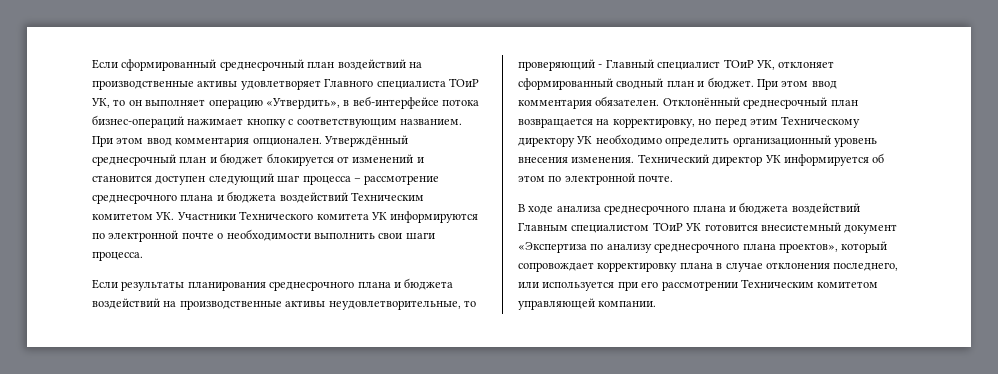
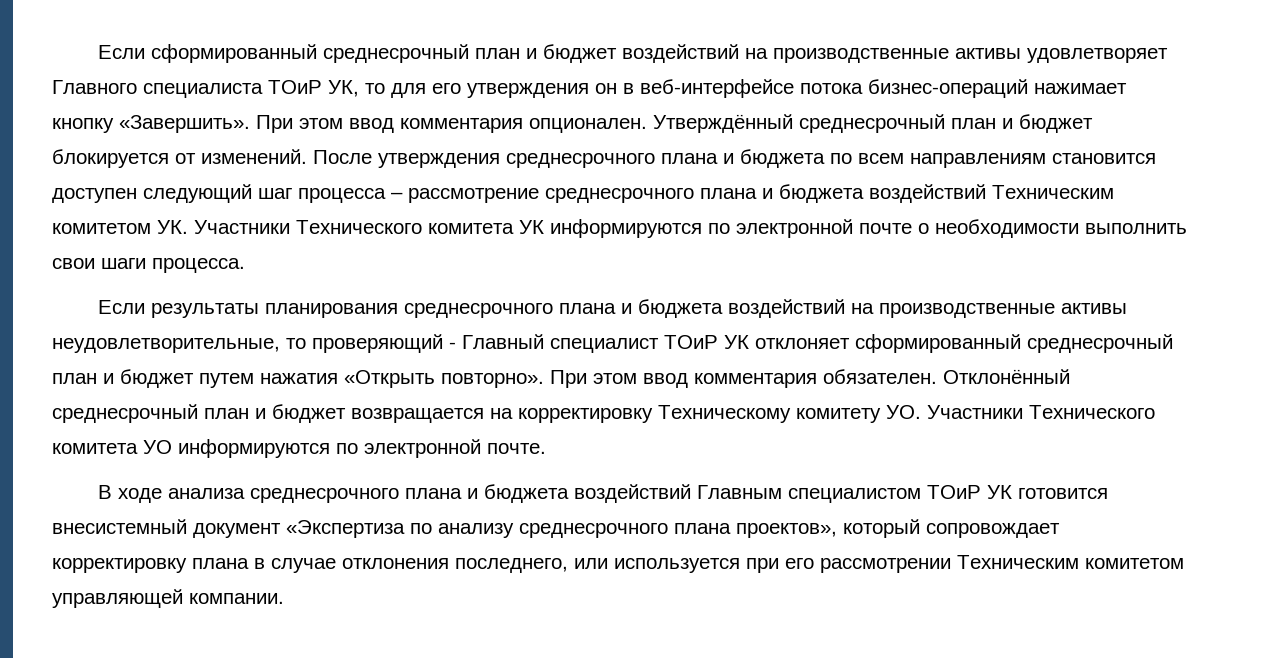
- Если сформированный среднесрочный план воздействий на производственные активы удовлетворяет Главного специалиста ТОиР УК, то он выполняет операцию «Утвердить», в веб-интерфейсе потока бизнес-операций нажимает кнопку с соответствующим названием.
+ Если сформированный среднесрочный план и бюджет воздействий на производственные активы удовлетворяет Главного специалиста ТОиР УК, то для его утверждения он в веб-интерфейсе потока бизнес-операций нажимает кнопку «Завершить».
- Утверждённый среднесрочный план и бюджет блокируется от изменений и становится доступен следующий шаг процесса – рассмотрение среднесрочного плана и бюджета воздействий Техническим комитетом УК. Участники Технического комитета УК информируются по электронной почте о необходимости выполнить свои шаги процесса.
+ Утверждённый среднесрочный план и бюджет блокируется от изменений. После утверждения среднесрочного плана и бюджета по всем направлениям становится доступен следующий шаг процесса – рассмотрение среднесрочного плана и бюджета воздействий Техническим комитетом УК. Участники Технического комитета УК информируются по электронной почте о необходимости выполнить свои шаги процесса.
- Если результаты планирования среднесрочного плана и бюджета воздействий на производственные активы неудовлетворительные, то проверяющий - Главный специалист ТОиР УК, отклоняет сформированный сводный план и бюджет.
+ Если результаты планирования среднесрочного плана и бюджета воздействий на производственные активы неудовлетворительные, то проверяющий - Главный специалист ТОиР УК отклоняет сформированный среднесрочный план и бюджет путем нажатия «Открыть повторно».
- Отклонённый среднесрочный план возвращается на корректировку, но перед этим Техническому директору УК необходимо определить организационный уровень внесения изменения. Технический директор УК информируется об этом по электронной почте.
+ Отклонённый среднесрочный план и бюджет возвращается на корректировку Техническому комитету УО. Участники Технического комитета УО информируются по электронной почте.

